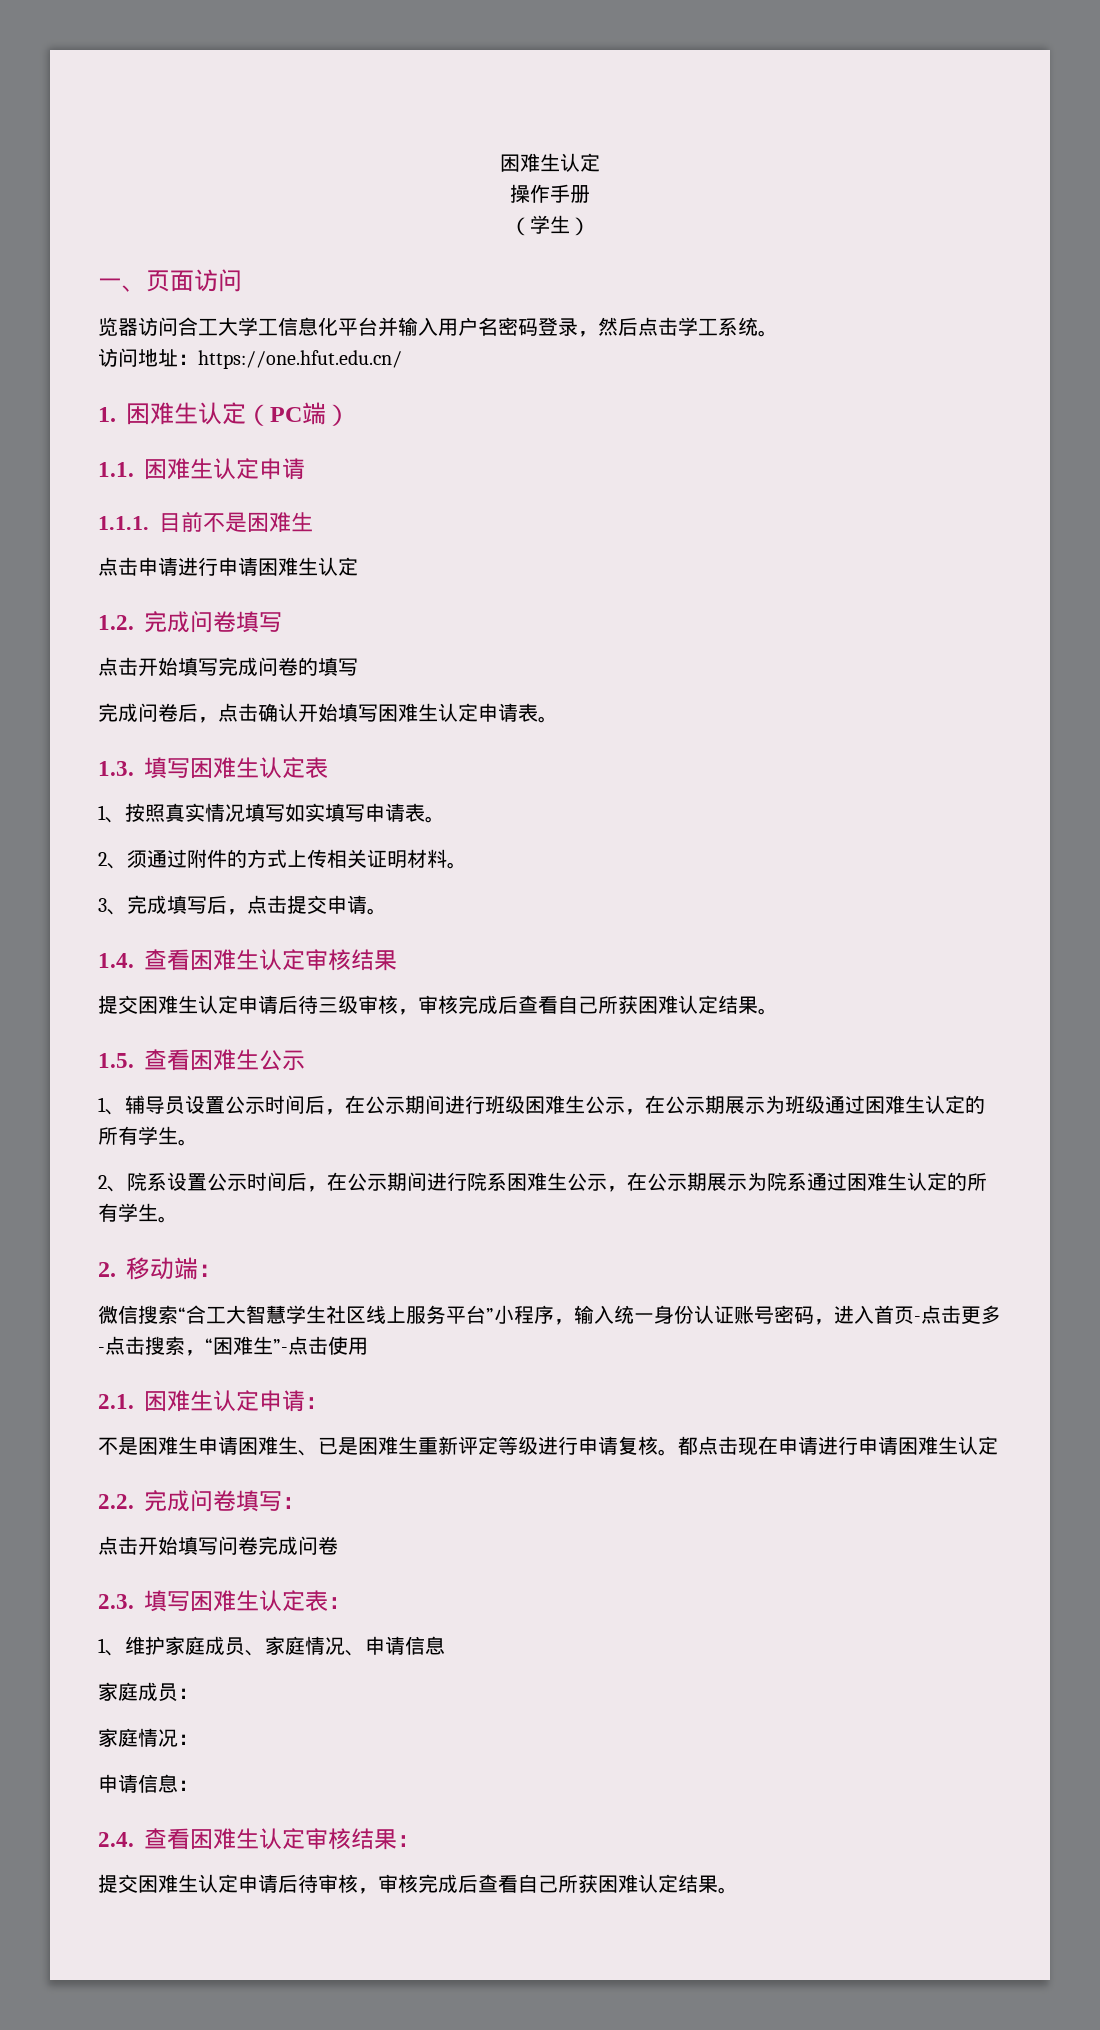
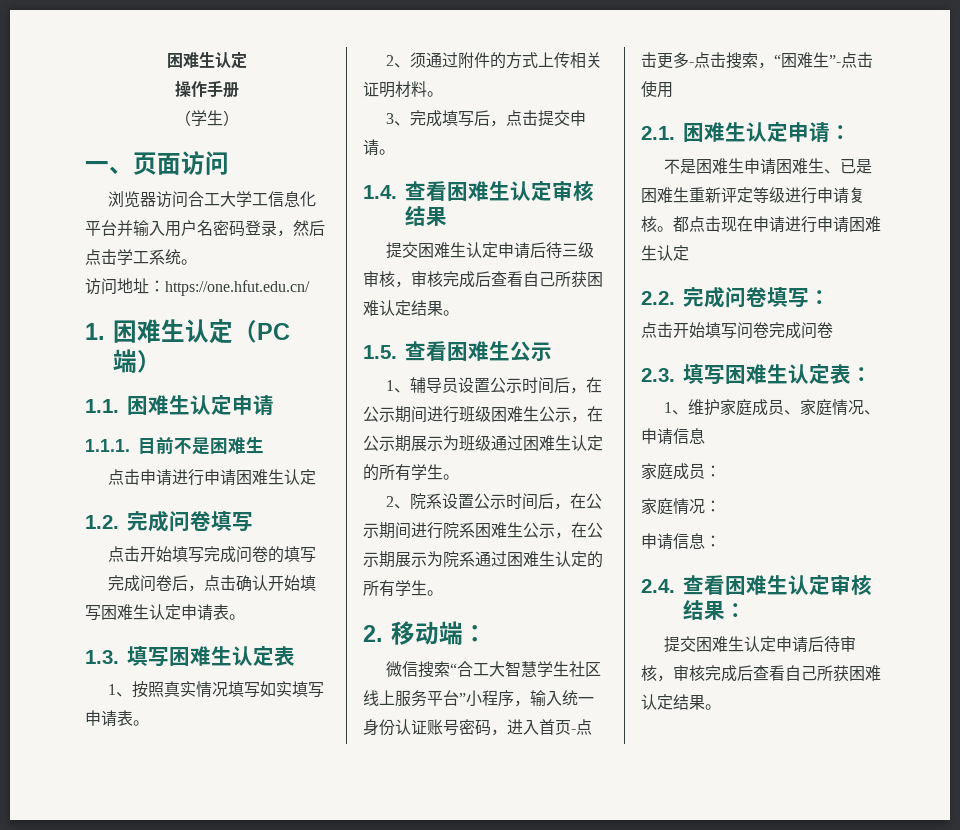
- 览器访问合工大学工信息化平台并输入用户名密码登录，然后点击学工系统。
+ 浏览器访问合工大学工信息化平台并输入用户名密码登录，然后点击学工系统。

